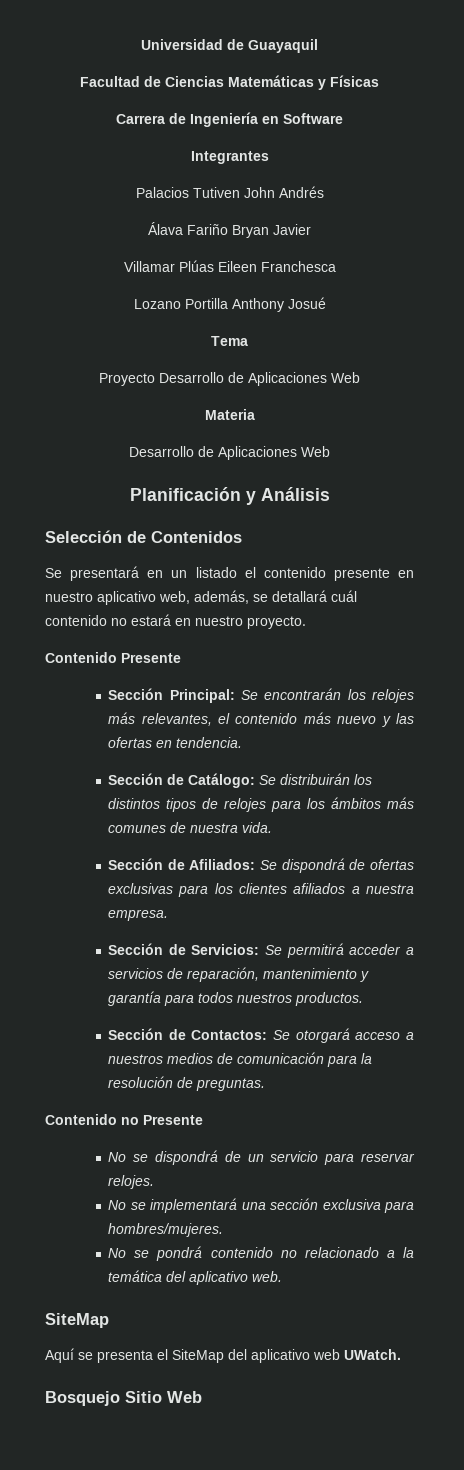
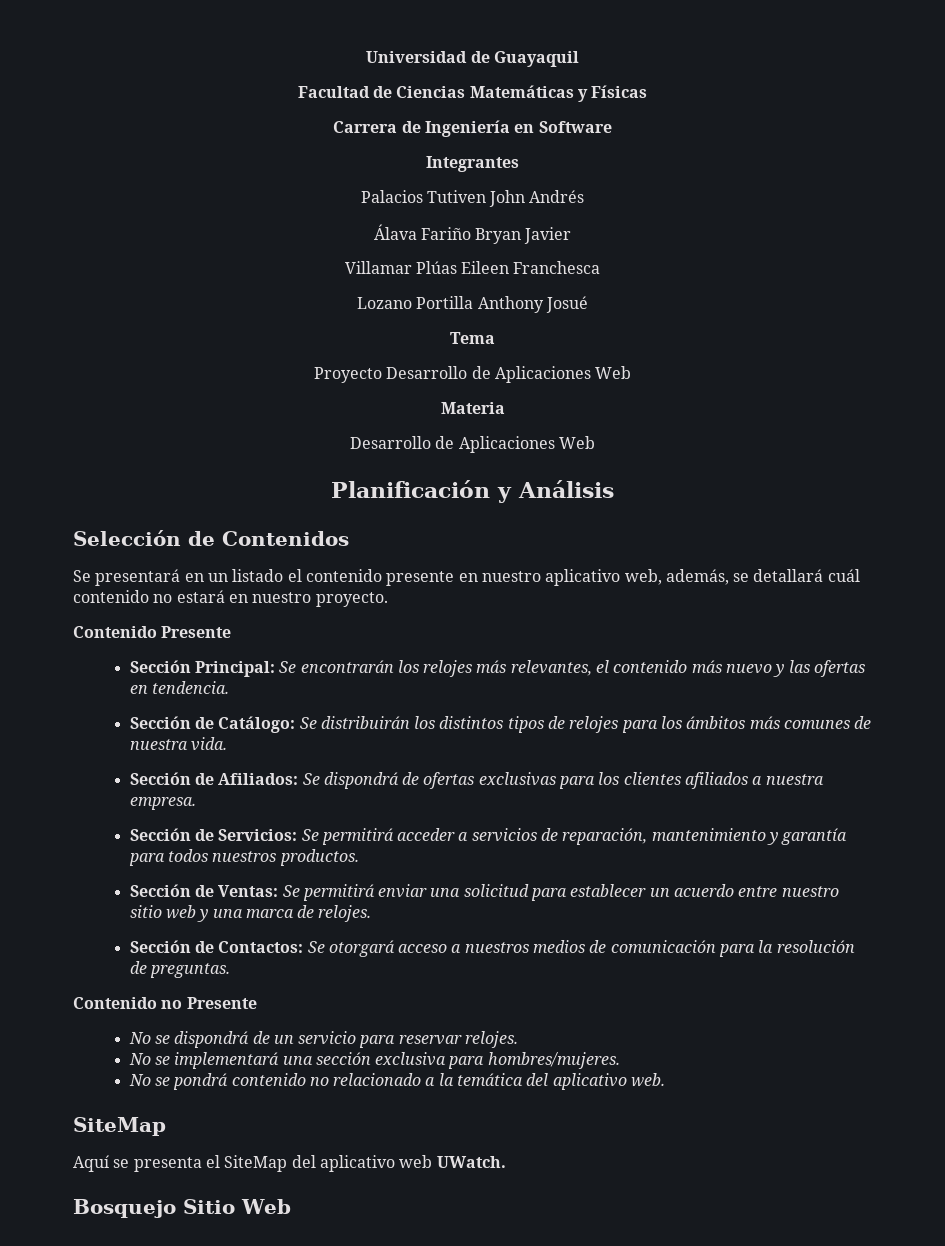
+ Sección de Ventas: Se permitirá enviar una solicitud para establecer un acuerdo entre nuestro sitio web y una marca de relojes.

